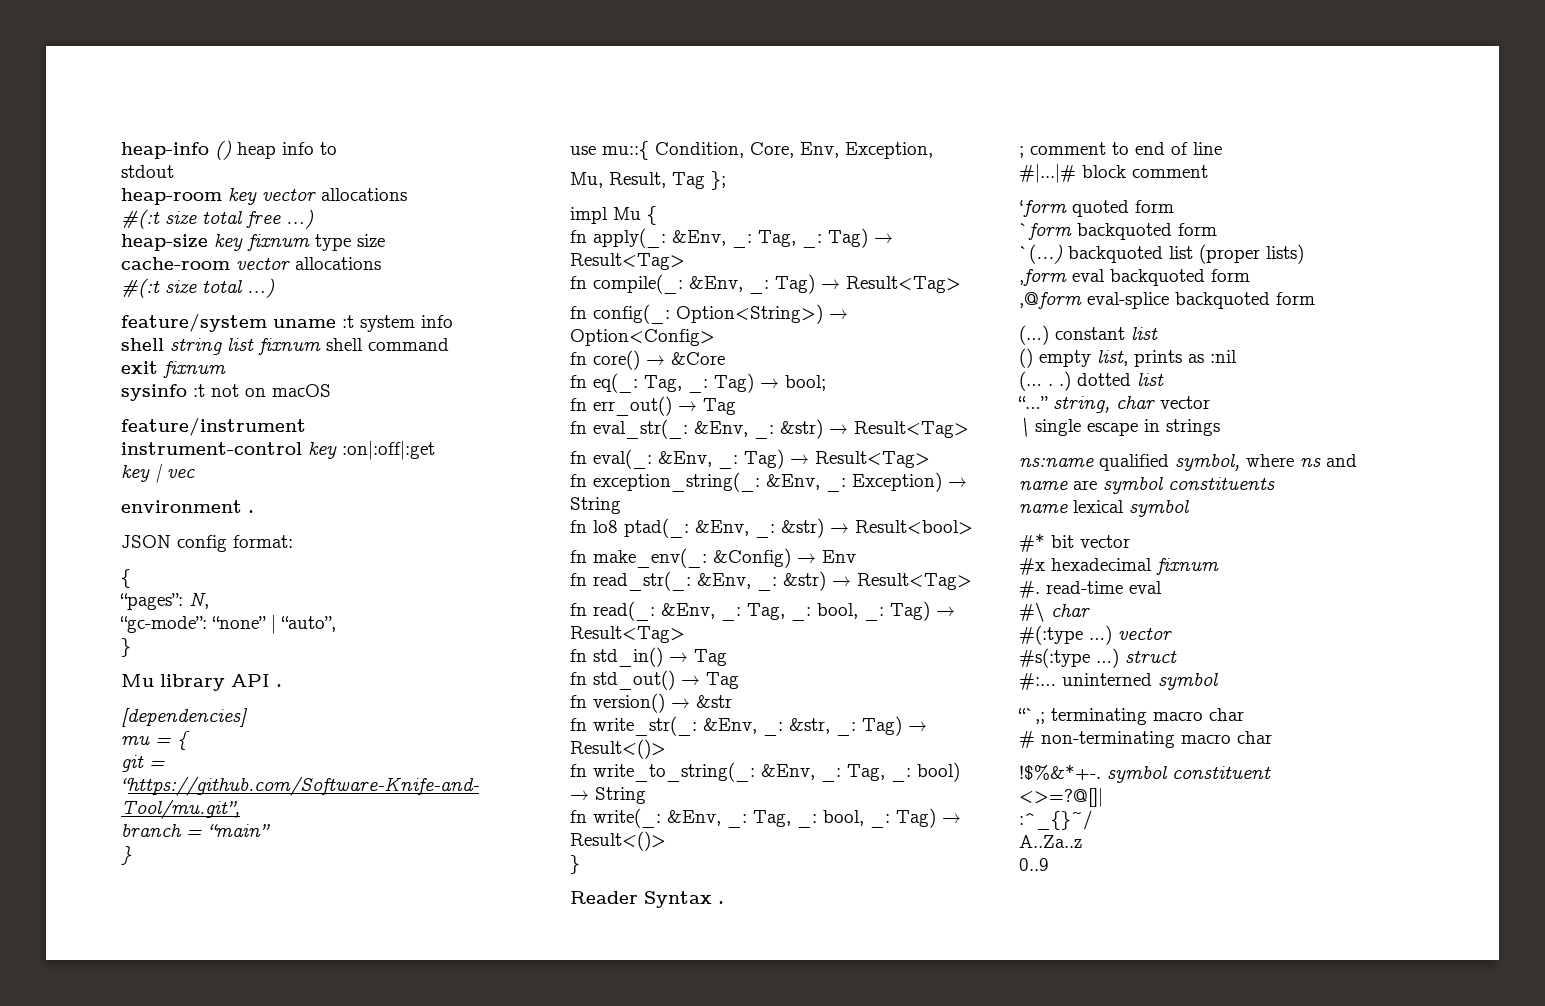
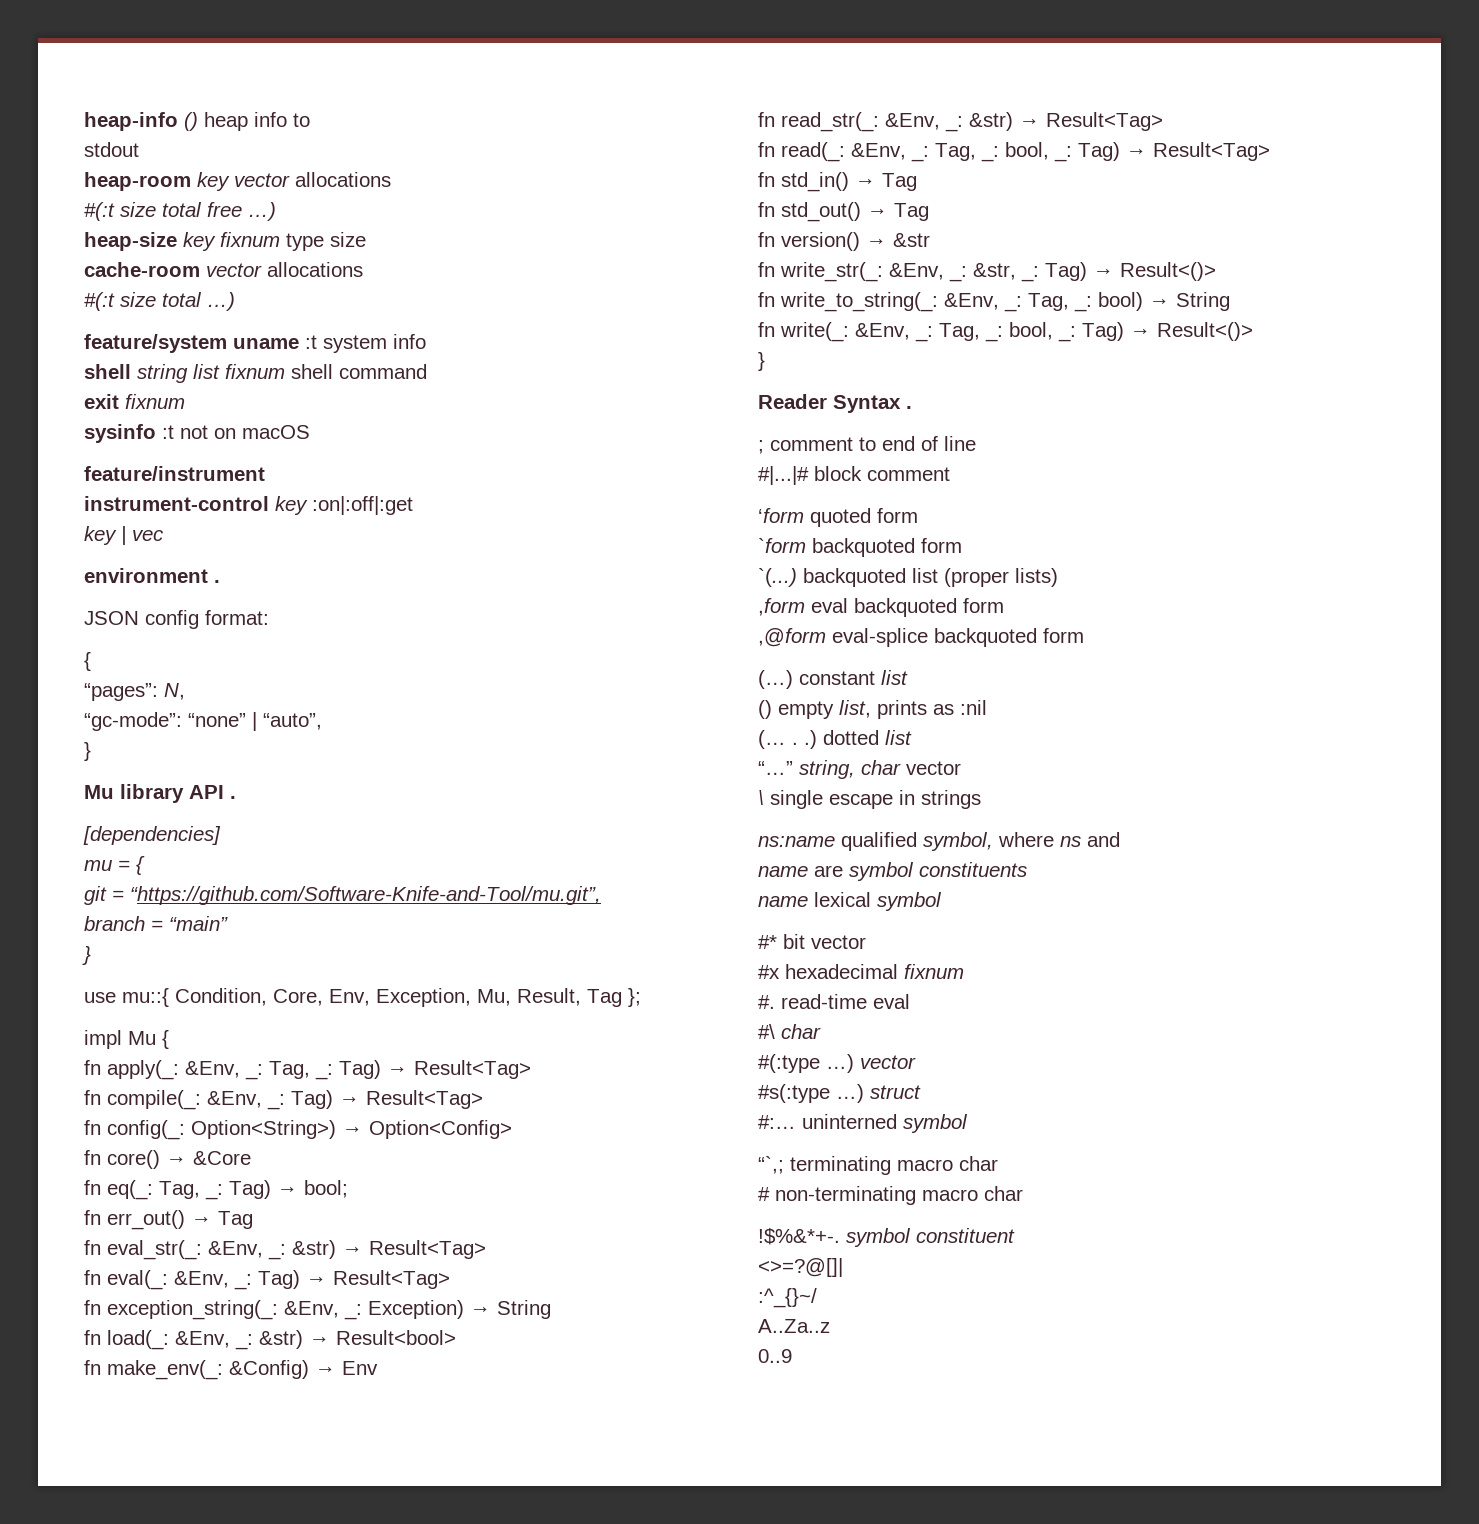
- use mu::{ Condition, Core, Env, Exception,
- Mu, Result, Tag };
+ use mu::{ Condition, Core, Env, Exception, Mu, Result, Tag };
- fn lo8 ptad(_: &Env, _: &str) → Result<bool>
+ fn load(_: &Env, _: &str) → Result<bool>

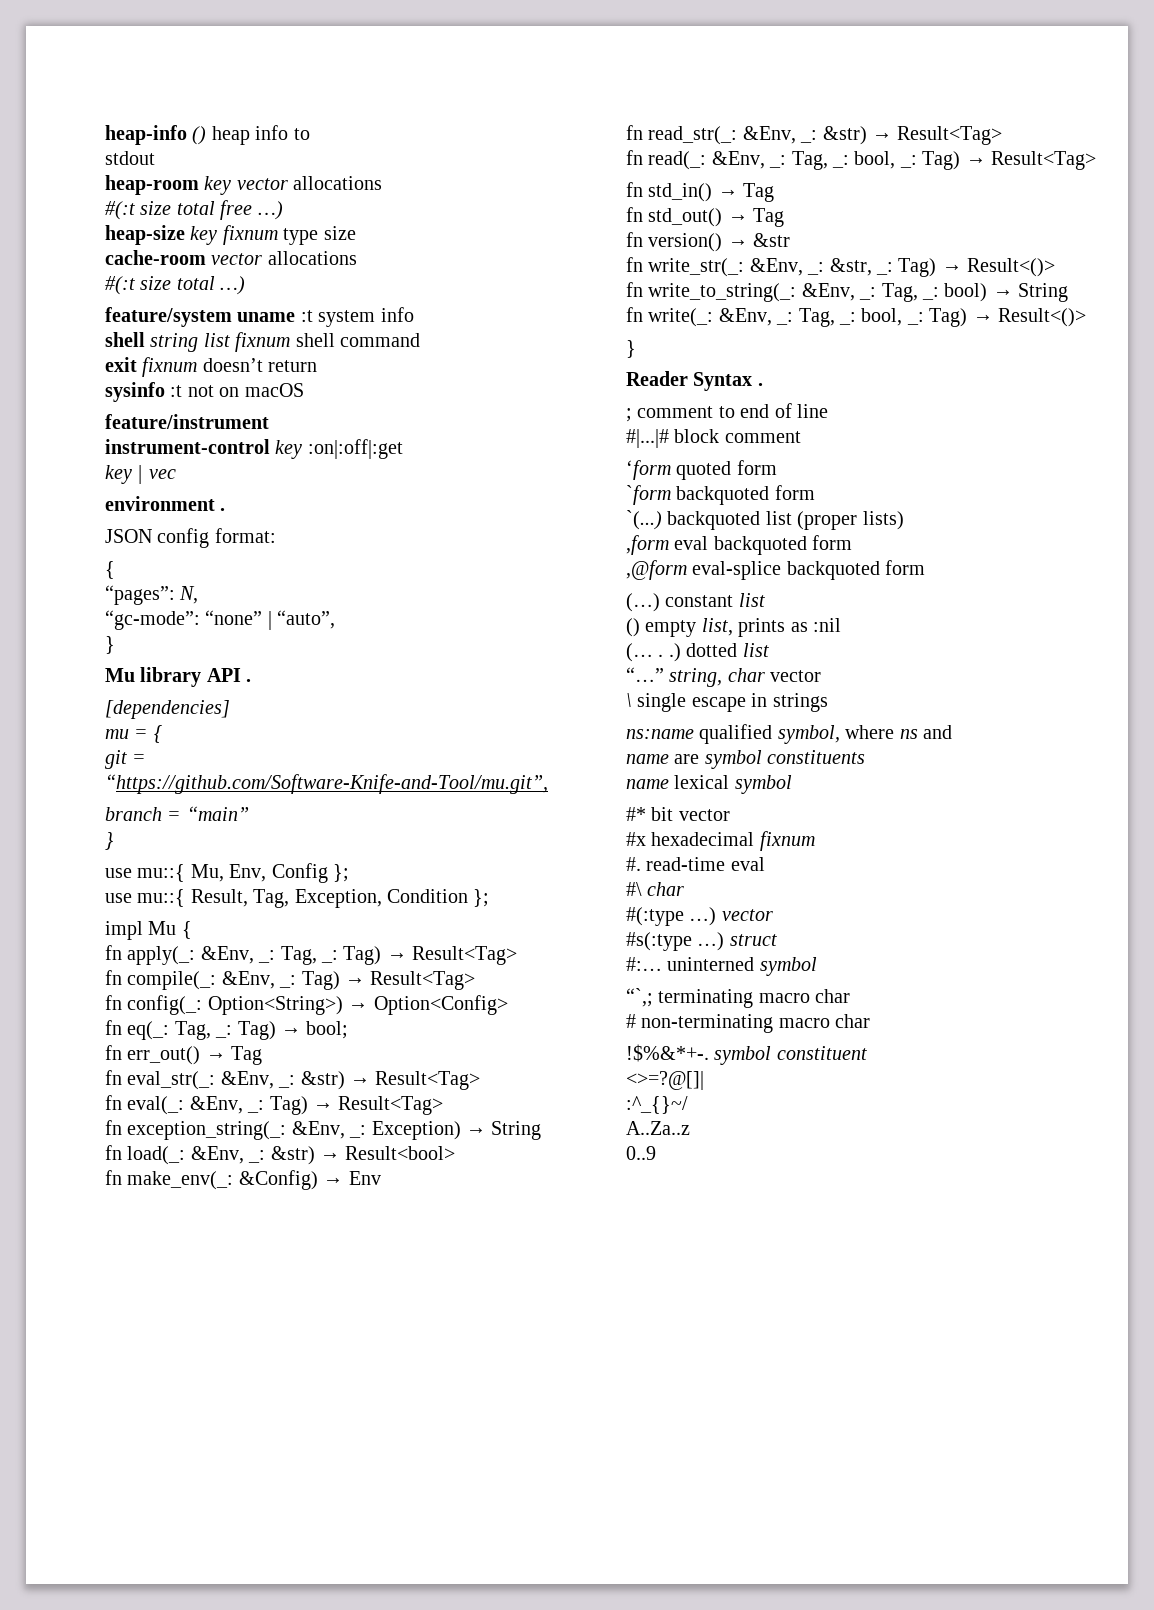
- exit fixnum
+ exit fixnum doesn’t return
- use mu::{ Condition, Core, Env, Exception, Mu, Result, Tag };
+ use mu::{ Mu, Env, Config };
+ use mu::{ Result, Tag, Exception, Condition };
- fn core() → &Core

